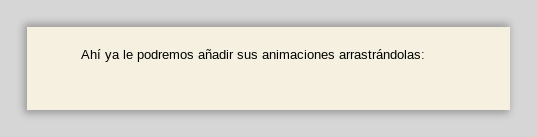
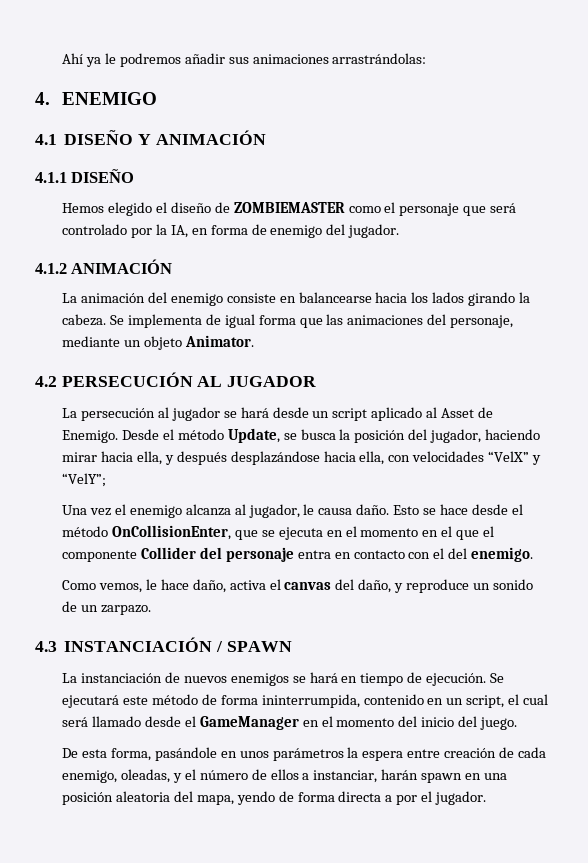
+ 4. ENEMIGO
+ 4.1 DISEÑO Y ANIMACIÓN
+ 4.1.1 DISEÑO
+ Hemos elegido el diseño de ZOMBIEMASTER como el personaje que será controlado por la IA, en forma de enemigo del jugador.
+ 4.1.2 ANIMACIÓN
+ La animación del enemigo consiste en balancearse hacia los lados girando la cabeza. Se implementa de igual forma que las animaciones del personaje, mediante un objeto Animator.
+ 4.2 PERSECUCIÓN AL JUGADOR
+ La persecución al jugador se hará desde un script aplicado al Asset de Enemigo. Desde el método Update, se busca la posición del jugador, haciendo mirar hacia ella, y después desplazándose hacia ella, con velocidades “VelX” y “VelY”;
+ Una vez el enemigo alcanza al jugador, le causa daño. Esto se hace desde el método OnCollisionEnter, que se ejecuta en el momento en el que el componente Collider del personaje entra en contacto con el del enemigo.
+ Como vemos, le hace daño, activa el canvas del daño, y reproduce un sonido de un zarpazo.
+ 4.3 INSTANCIACIÓN / SPAWN
+ La instanciación de nuevos enemigos se hará en tiempo de ejecución. Se ejecutará este método de forma ininterrumpida, contenido en un script, el cual será llamado desde el GameManager en el momento del inicio del juego.
+ De esta forma, pasándole en unos parámetros la espera entre creación de cada enemigo, oleadas, y el número de ellos a instanciar, harán spawn en una posición aleatoria del mapa, yendo de forma directa a por el jugador.

